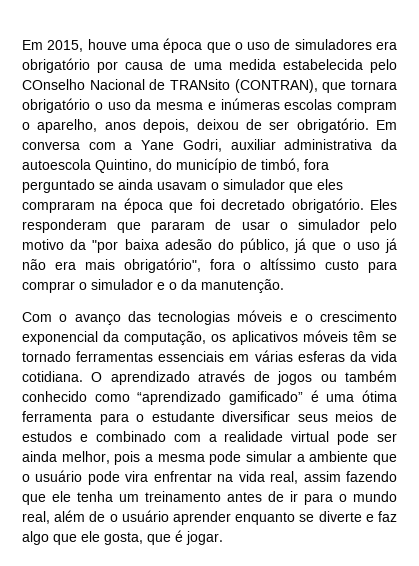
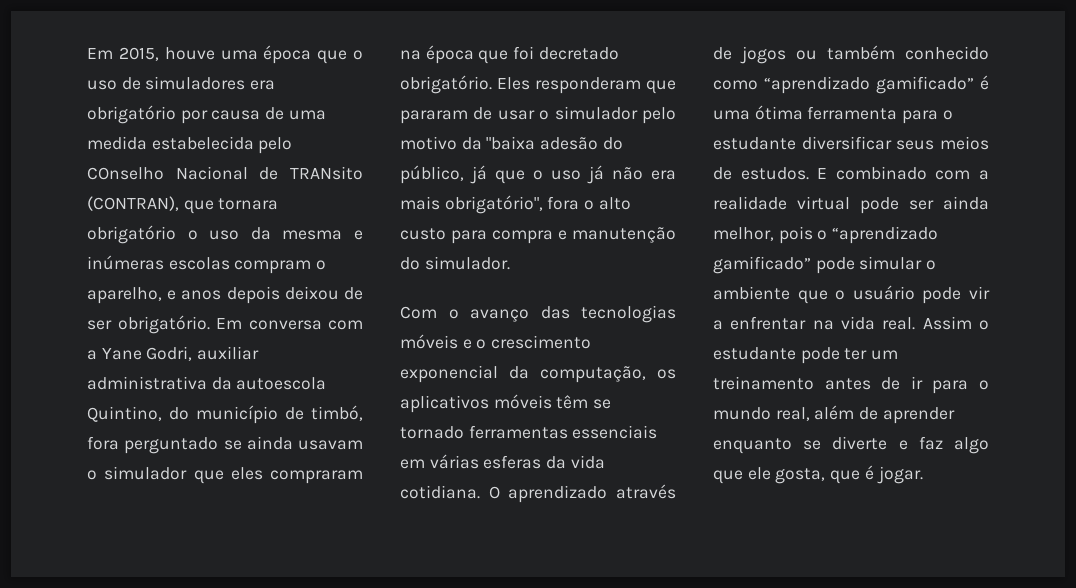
- Em 2015, houve uma época que o uso de simuladores era obrigatório por causa de uma medida estabelecida pelo COnselho Nacional de TRANsito (CONTRAN), que tornara obrigatório o uso da mesma e inúmeras escolas compram o aparelho, anos depois, deixou de ser obrigatório.
+ Em 2015, houve uma época que o uso de simuladores era obrigatório por causa de uma medida estabelecida pelo COnselho Nacional de TRANsito (CONTRAN), que tornara obrigatório o uso da mesma e inúmeras escolas compram o aparelho, e anos depois deixou de ser obrigatório.
- Eles responderam que pararam de usar o simulador pelo motivo da "por baixa adesão do público, já que o uso já não era mais obrigatório", fora o altíssimo custo para comprar o simulador e o da manutenção.
+ Eles responderam que pararam de usar o simulador pelo motivo da "baixa adesão do público, já que o uso já não era mais obrigatório", fora o alto custo para compra e manutenção do simulador.
- O aprendizado através de jogos ou também conhecido como “aprendizado gamificado” é uma ótima ferramenta para o estudante diversificar seus meios de estudos e combinado com a realidade virtual pode ser ainda melhor, pois a mesma pode simular a ambiente que o usuário pode vira enfrentar na vida real, assim fazendo que ele tenha um treinamento antes de ir para o mundo real, além de o usuário aprender enquanto se diverte e faz algo que ele gosta, que é jogar.
+ O aprendizado através de jogos ou também conhecido como “aprendizado gamificado” é uma ótima ferramenta para o estudante diversificar seus meios de estudos. E combinado com a realidade virtual pode ser ainda melhor, pois o “aprendizado gamificado” pode simular o ambiente que o usuário pode vir a enfrentar na vida real. Assim o estudante pode ter um treinamento antes de ir para o mundo real, além de aprender enquanto se diverte e faz algo que ele gosta, que é jogar.

